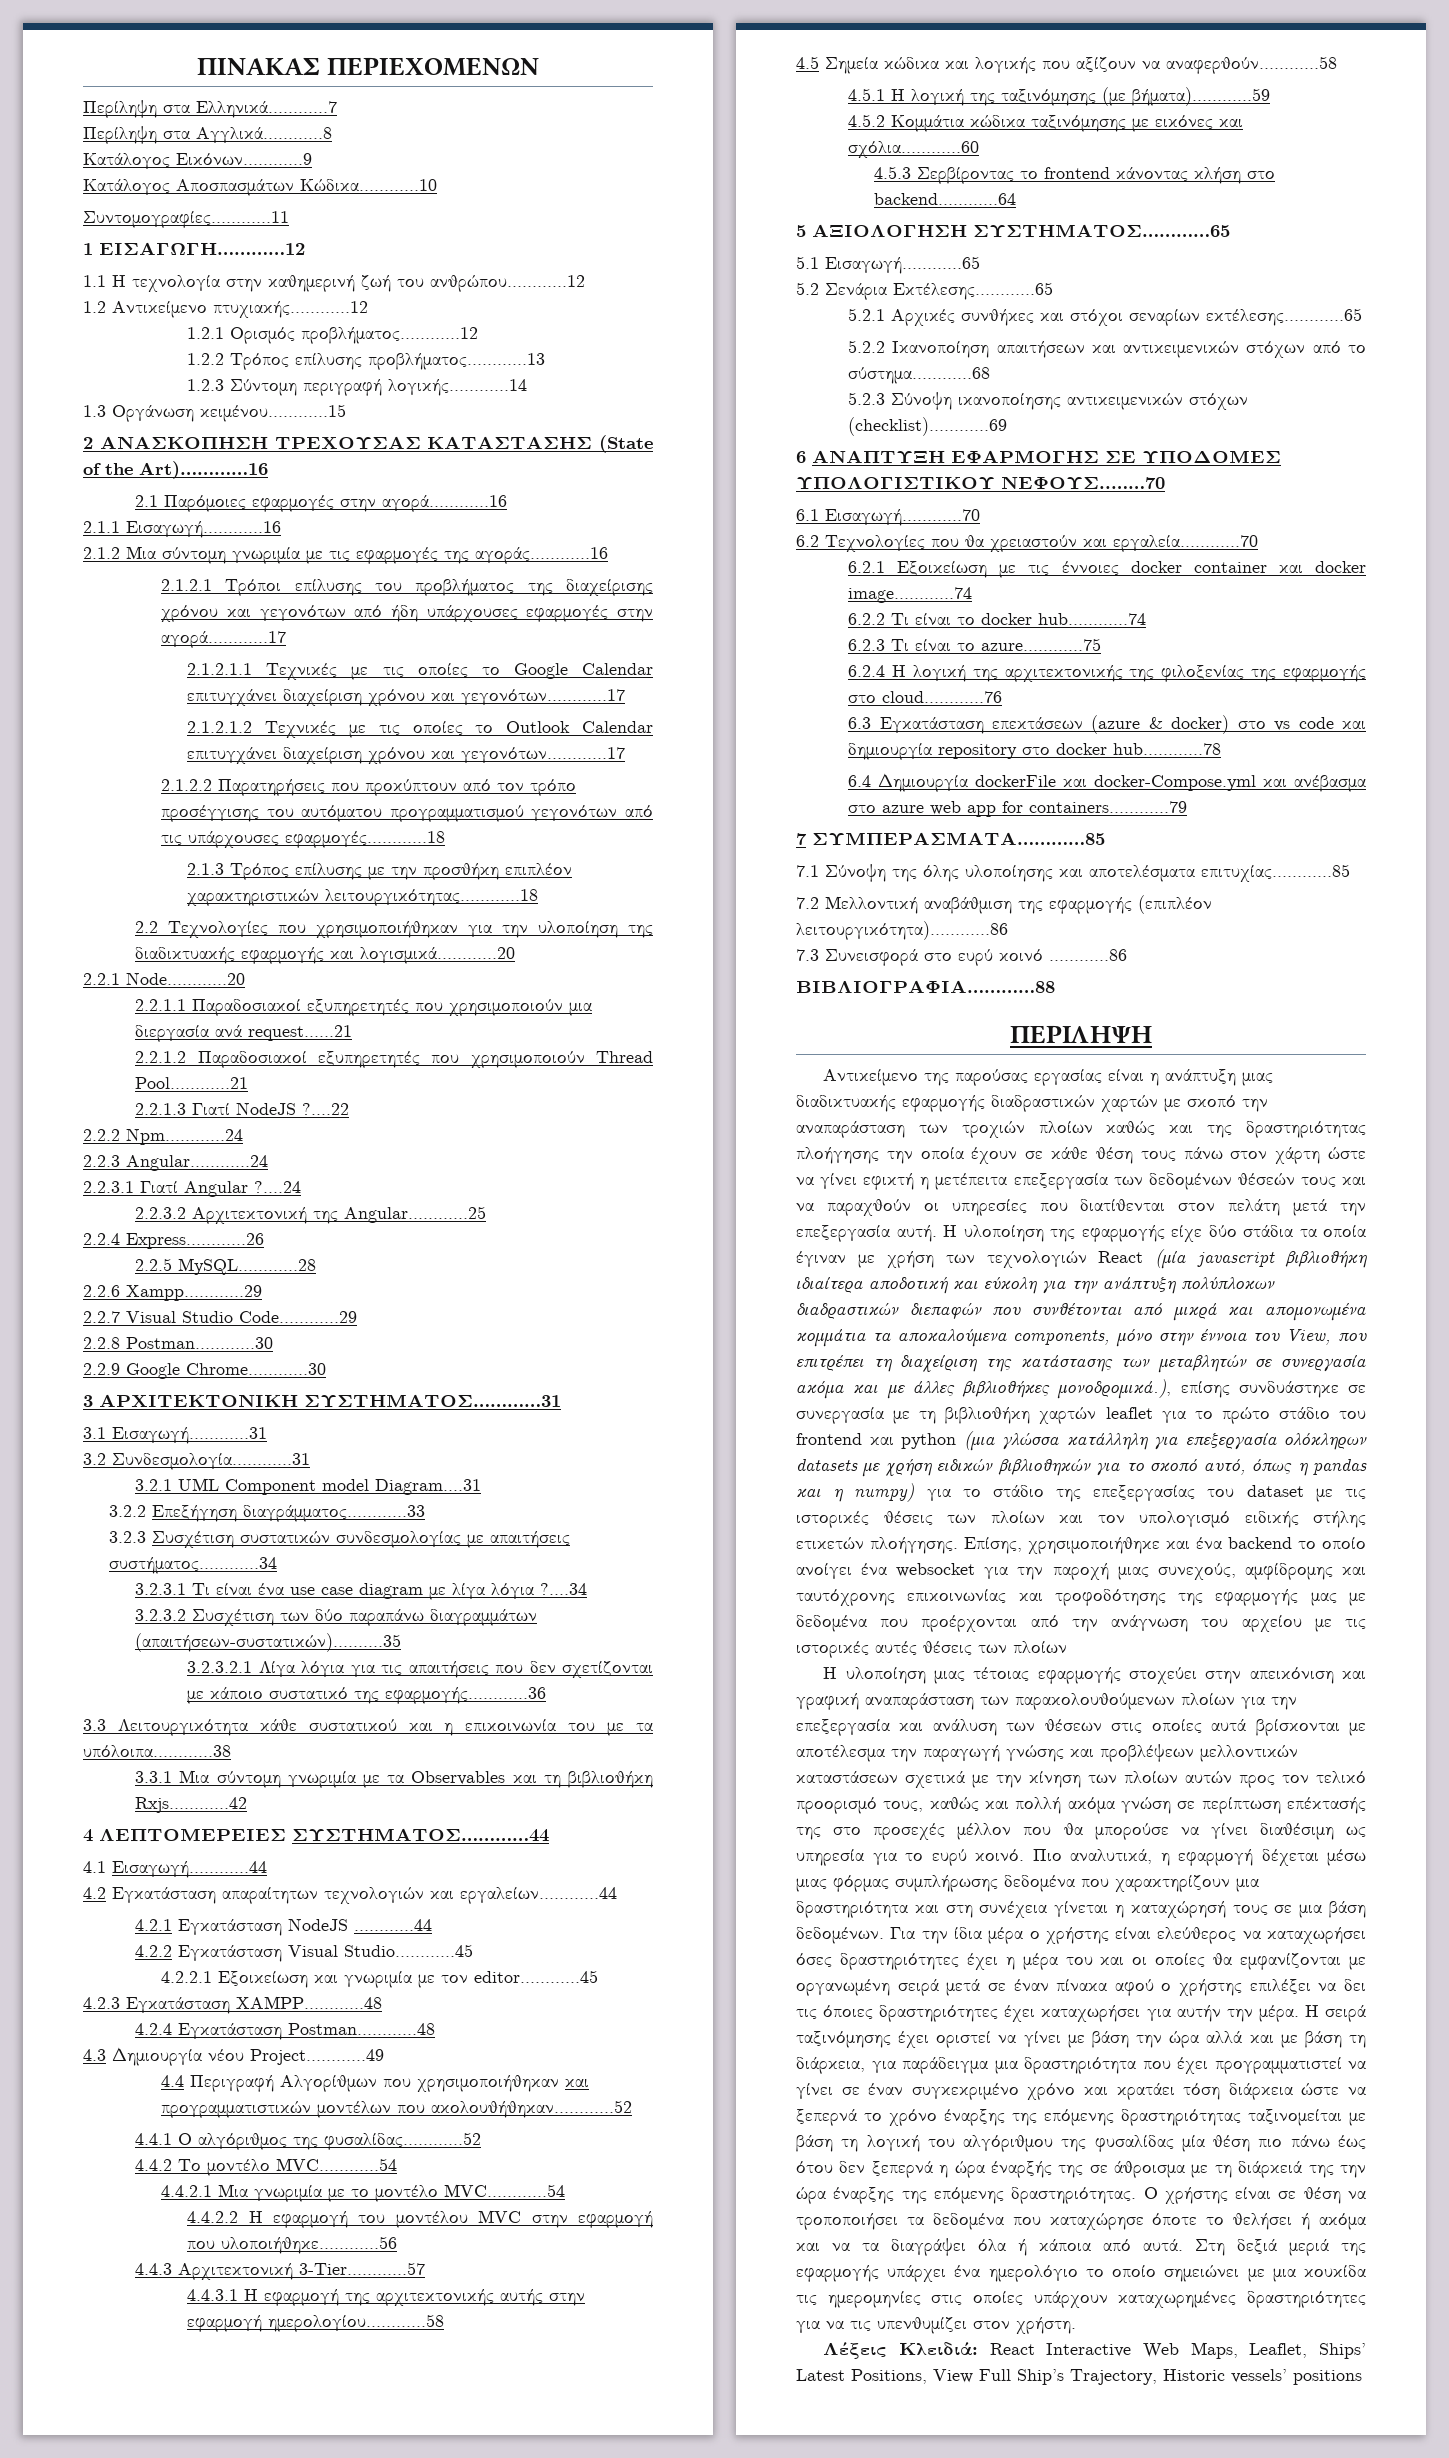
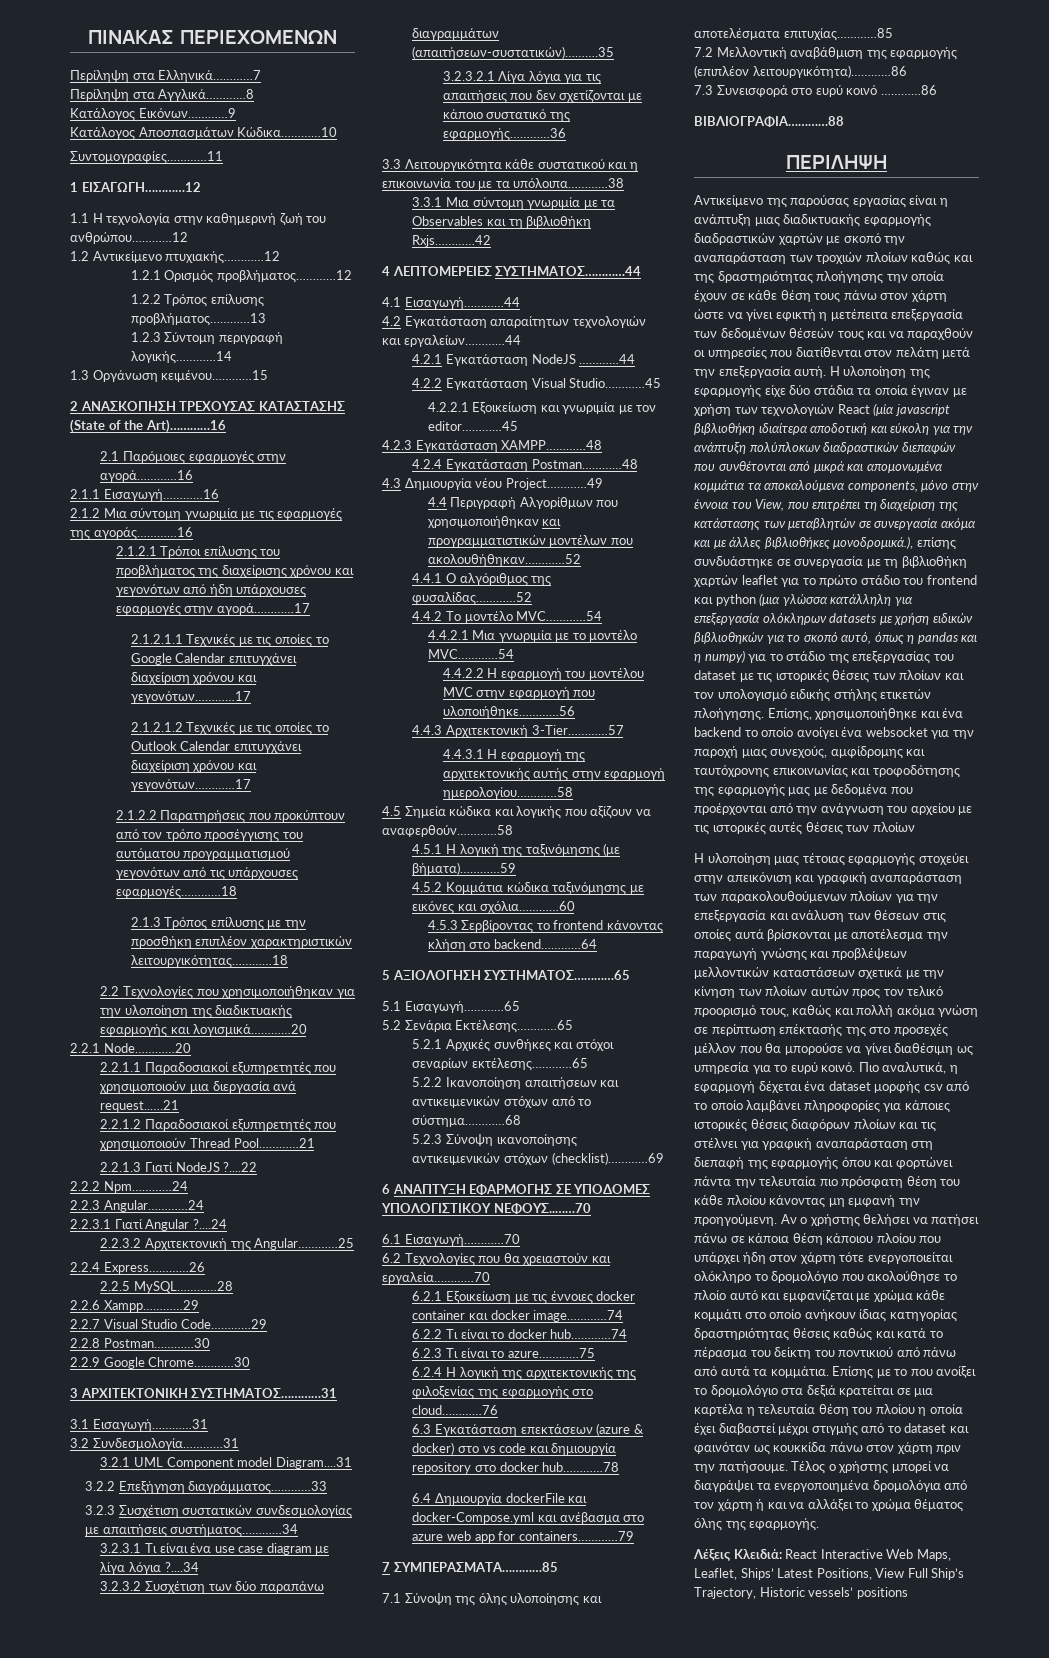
- Πιο αναλυτικά, η εφαρμογή δέχεται μέσω μιας φόρμας συμπλήρωσης δεδομένα που χαρακτηρίζουν μια δραστηριότητα και στη συνέχεια γίνεται η καταχώρησή τους σε μια βάση δεδομένων. Για την ίδια μέρα ο χρήστης είναι ελεύθερος να καταχωρήσει όσες δραστηριότητες έχει η μέρα του και οι οποίες θα εμφανίζονται με οργανωμένη σειρά μετά σε έναν πίνακα αφού ο χρήστης επιλέξει να δει τις όποιες δραστηριότητες έχει καταχωρήσει για αυτήν την μέρα. Η σειρά ταξινόμησης έχει οριστεί να γίνει με βάση την ώρα αλλά και με βάση τη διάρκεια, για παράδειγμα μια δραστηριότητα που έχει προγραμματιστεί να γίνει σε έναν συγκεκριμένο χρόνο και κρατάει τόση διάρκεια ώστε να ξεπερνά το χρόνο έναρξης της επόμενης δραστηριότητας ταξινομείται με βάση τη λογική του αλγόριθμου της φυσαλίδας μία θέση πιο πάνω έως ότου δεν ξεπερνά η ώρα έναρξής της σε άθροισμα με τη διάρκειά της την ώρα έναρξης της επόμενης δραστηριότητας. Ο χρήστης είναι σε θέση να τροποποιήσει τα δεδομένα που καταχώρησε όποτε το θελήσει ή ακόμα και να τα διαγράψει όλα ή κάποια από αυτά. Στη δεξιά μεριά της εφαρμογής υπάρχει ένα ημερολόγιο το οποίο σημειώνει με μια κουκίδα τις ημερομηνίες στις οποίες υπάρχουν καταχωρημένες δραστηριότητες για να τις υπενθυμίζει στον χρήστη.
+ Πιο αναλυτικά, η εφαρμογή δέχεται ένα dataset μορφής csv από το οποίο λαμβάνει πληροφορίες για κάποιες ιστορικές θέσεις διαφόρων πλοίων και τις στέλνει για γραφική αναπαράσταση στη διεπαφή της εφαρμογής όπου και φορτώνει πάντα την τελευταία πιο πρόσφατη θέση του κάθε πλοίου κάνοντας μη εμφανή την προηγούμενη. Αν ο χρήστης θελήσει να πατήσει πάνω σε κάποια θέση κάποιου πλοίου που υπάρχει ήδη στον χάρτη τότε ενεργοποιείται ολόκληρο το δρομολόγιο που ακολούθησε το πλοίο αυτό και εμφανίζεται με χρώμα κάθε κομμάτι στο οποίο ανήκουν ίδιας κατηγορίας δραστηριότητας θέσεις καθώς και κατά το πέρασμα του δείκτη του ποντικιού από πάνω από αυτά τα κομμάτια. Επίσης με το που ανοίξει το δρομολόγιο στα δεξιά κρατείται σε μια καρτέλα η τελευταία θέση του πλοίου η οποία έχει διαβαστεί μέχρι στιγμής από το dataset και φαινόταν ως κουκκίδα πάνω στον χάρτη πριν την πατήσουμε. Τέλος ο χρήστης μπορεί να διαγράψει τα ενεργοποιημένα δρομολόγια από τον χάρτη ή και να αλλάξει το χρώμα θέματος όλης της εφαρμογής.

